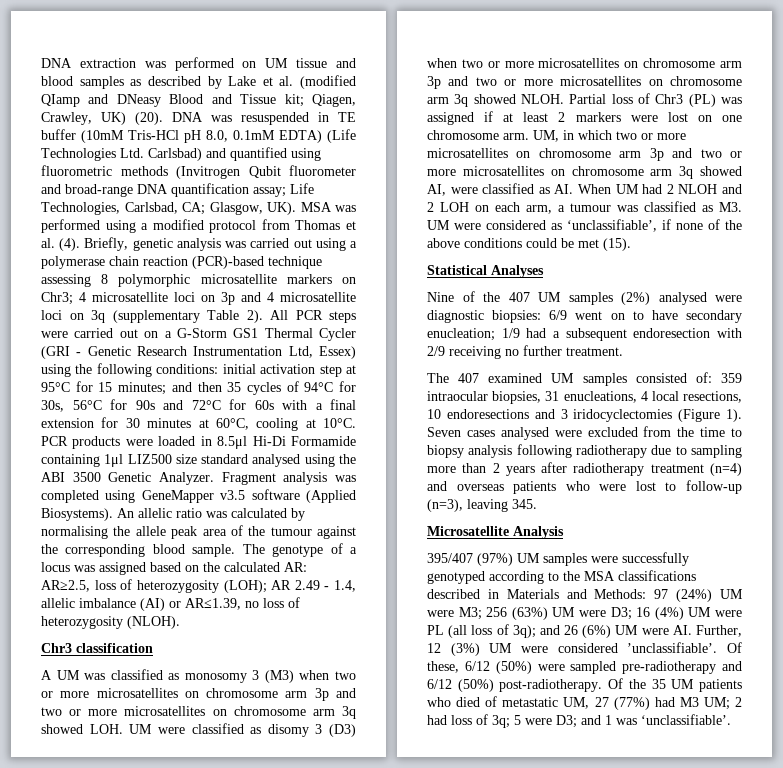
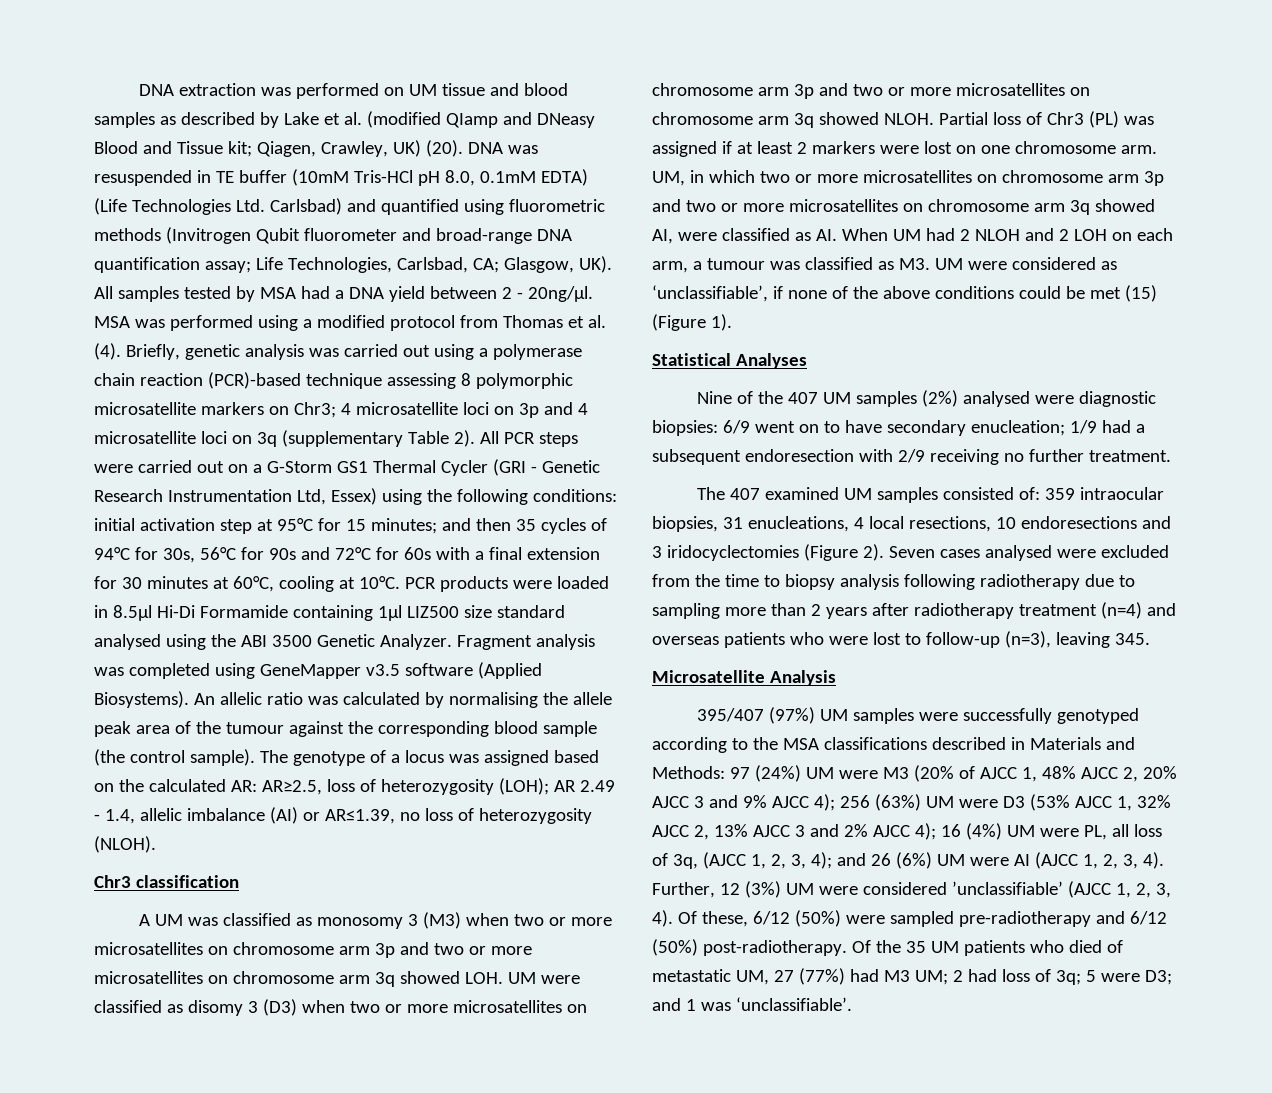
- DNA was resuspended in TE buffer (10mM Tris-HCl pH 8.0, 0.1mM EDTA) (Life Technologies Ltd. Carlsbad) and quantified using fluorometric methods (Invitrogen Qubit fluorometer and broad-range DNA quantification assay; Life Technologies, Carlsbad, CA; Glasgow, UK). MSA was performed using a modified protocol from Thomas et al. (4).
+ DNA was resuspended in TE buffer (10mM Tris-HCl pH 8.0, 0.1mM EDTA) (Life Technologies Ltd. Carlsbad) and quantified using fluorometric methods (Invitrogen Qubit fluorometer and broad-range DNA quantification assay; Life Technologies, Carlsbad, CA; Glasgow, UK). All samples tested by MSA had a DNA yield between 2 - 20ng/μl. MSA was performed using a modified protocol from Thomas et al. (4).
- An allelic ratio was calculated by normalising the allele peak area of the tumour against the corresponding blood sample.
+ An allelic ratio was calculated by normalising the allele peak area of the tumour against the corresponding blood sample (the control sample).
- UM, in which two or more microsatellites on chromosome arm 3p and two or more microsatellites on chromosome arm 3q showed AI, were classified as AI. When UM had 2 NLOH and 2 LOH on each arm, a tumour was classified as M3. UM were considered as ‘unclassifiable’, if none of the above conditions could be met (15).
+ UM, in which two or more microsatellites on chromosome arm 3p and two or more microsatellites on chromosome arm 3q showed AI, were classified as AI. When UM had 2 NLOH and 2 LOH on each arm, a tumour was classified as M3. UM were considered as ‘unclassifiable’, if none of the above conditions could be met (15) (Figure 1).
- The 407 examined UM samples consisted of: 359 intraocular biopsies, 31 enucleations, 4 local resections, 10 endoresections and 3 iridocyclectomies (Figure 1).
+ The 407 examined UM samples consisted of: 359 intraocular biopsies, 31 enucleations, 4 local resections, 10 endoresections and 3 iridocyclectomies (Figure 2).
- 395/407 (97%) UM samples were successfully genotyped according to the MSA classifications described in Materials and Methods: 97 (24%) UM were M3; 256 (63%) UM were D3; 16 (4%) UM were PL (all loss of 3q); and 26 (6%) UM were AI. Further, 12 (3%) UM were considered ’unclassifiable’.
+ 395/407 (97%) UM samples were successfully genotyped according to the MSA classifications described in Materials and Methods: 97 (24%) UM were M3 (20% of AJCC 1, 48% AJCC 2, 20% AJCC 3 and 9% AJCC 4); 256 (63%) UM were D3 (53% AJCC 1, 32% AJCC 2, 13% AJCC 3 and 2% AJCC 4); 16 (4%) UM were PL, all loss of 3q, (AJCC 1, 2, 3, 4); and 26 (6%) UM were AI (AJCC 1, 2, 3, 4). Further, 12 (3%) UM were considered ’unclassifiable’ (AJCC 1, 2, 3, 4).

